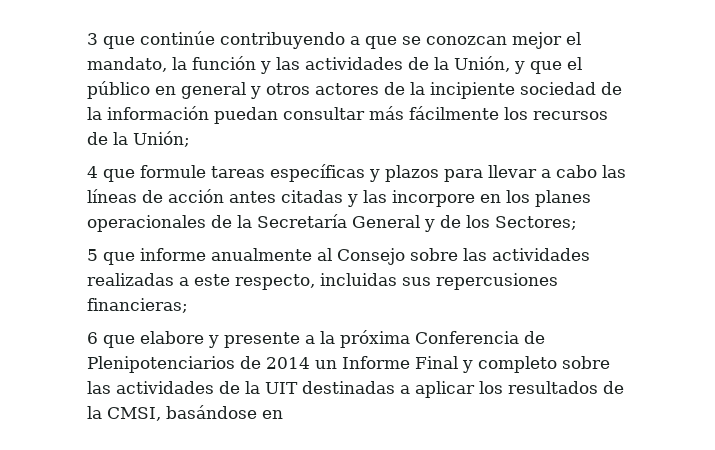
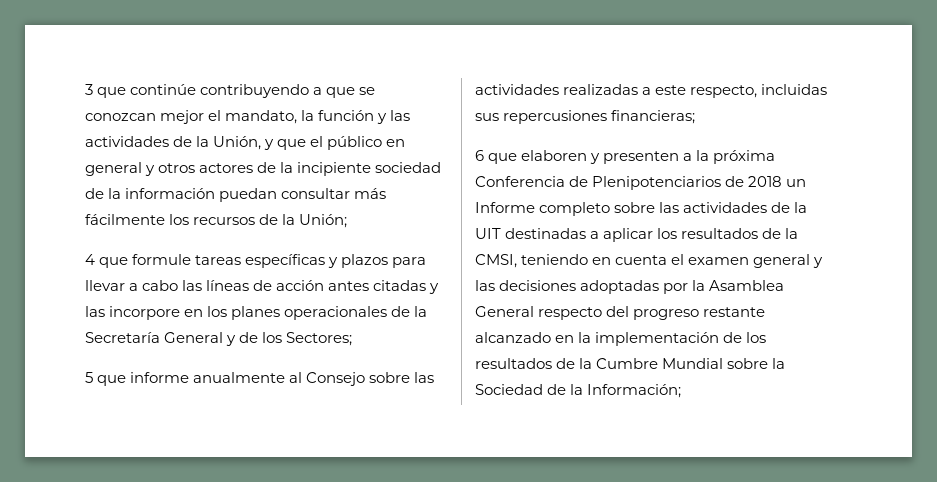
- 6 que elabore y presente a la próxima Conferencia de Plenipotenciarios de 2014 un Informe Final y completo sobre las actividades de la UIT destinadas a aplicar los resultados de la CMSI, basándose en
+ 6 que elaboren y presenten a la próxima Conferencia de Plenipotenciarios de 2018 un Informe completo sobre las actividades de la UIT destinadas a aplicar los resultados de la CMSI, teniendo en cuenta el examen general y las decisiones adoptadas por la Asamblea General respecto del progreso restante alcanzado en la implementación de los resultados de la Cumbre Mundial sobre la Sociedad de la Información;

